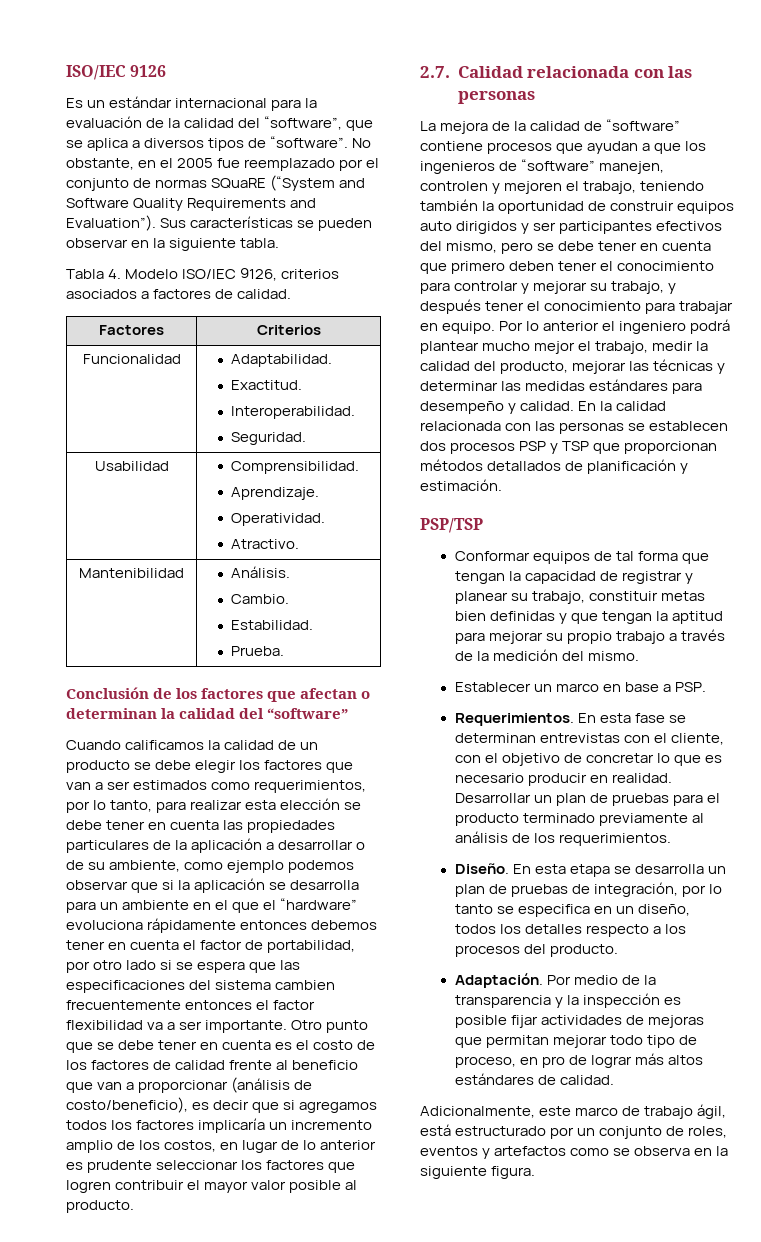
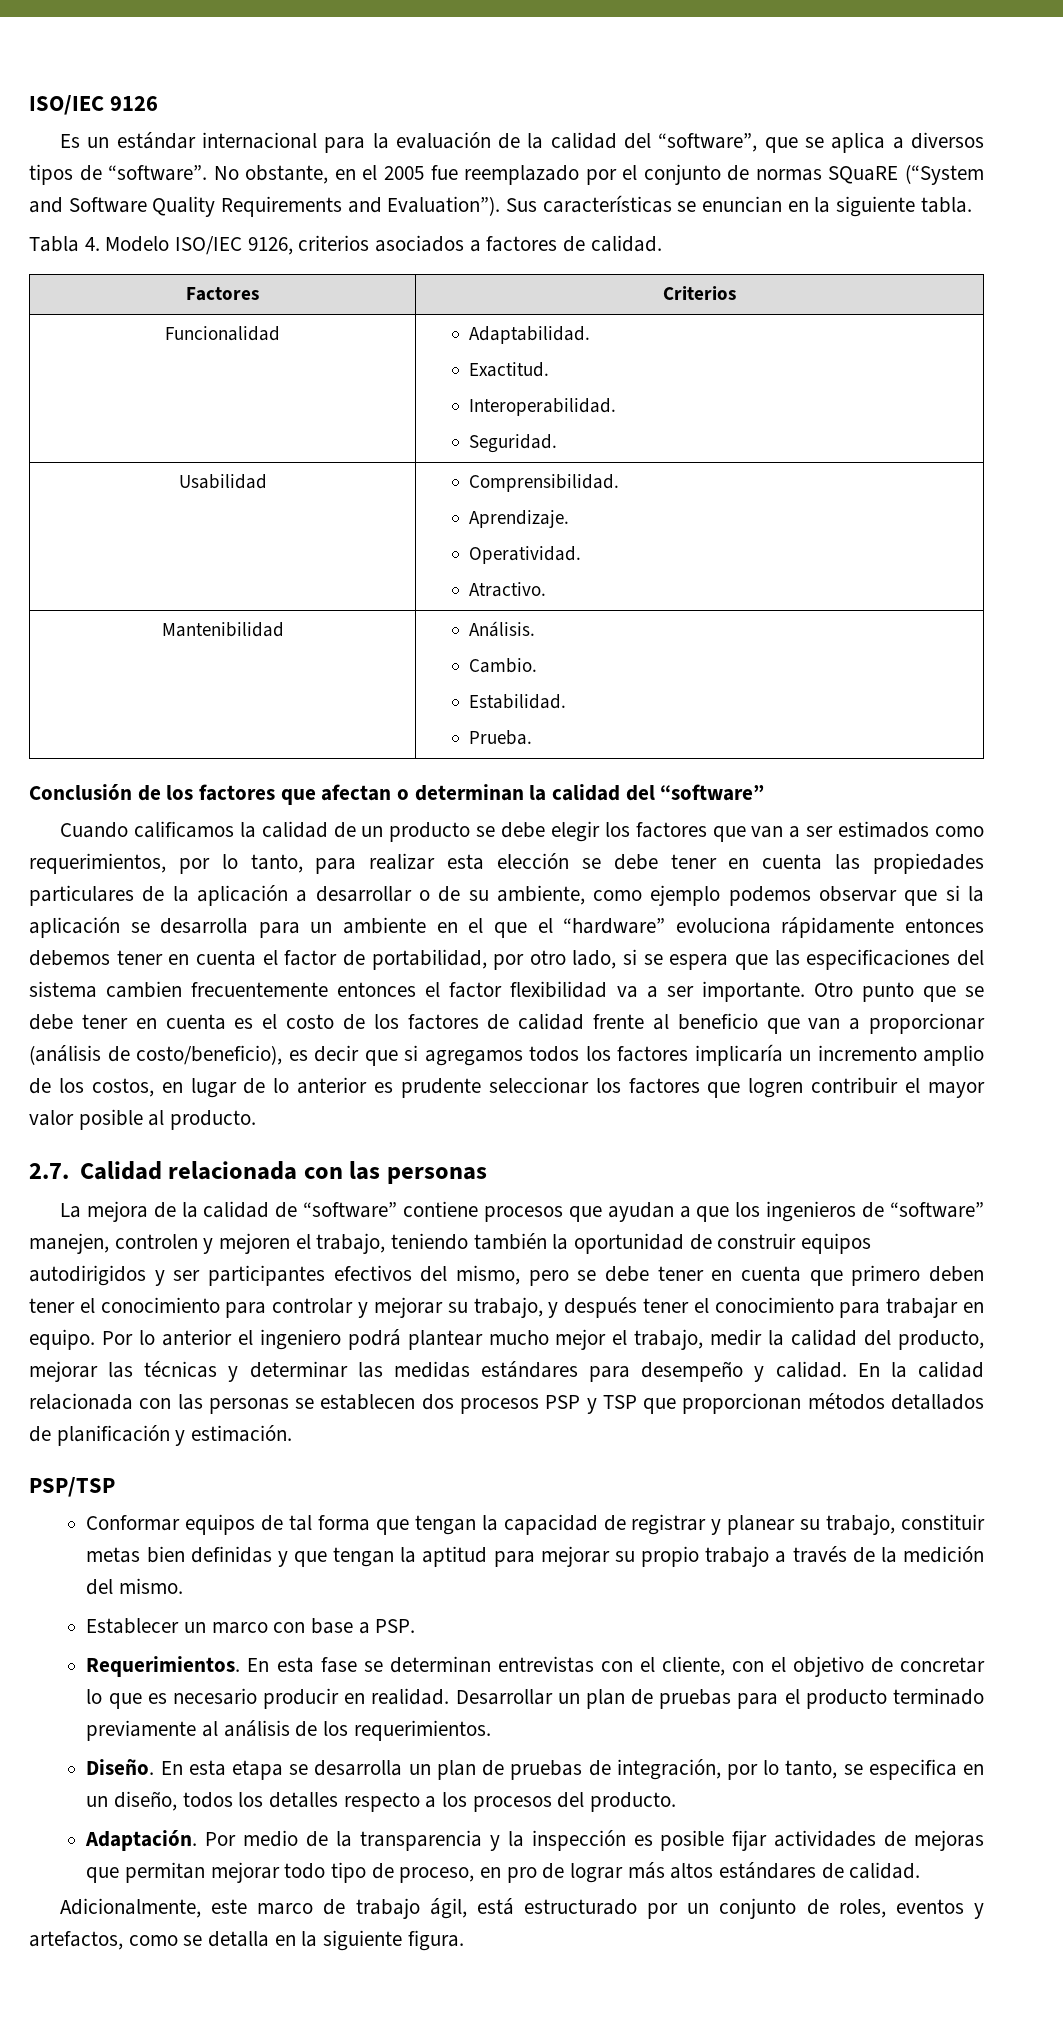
- Sus características se pueden observar en la siguiente tabla.
+ Sus características se enuncian en la siguiente tabla.
- Cuando calificamos la calidad de un producto se debe elegir los factores que van a ser estimados como requerimientos, por lo tanto, para realizar esta elección se debe tener en cuenta las propiedades particulares de la aplicación a desarrollar o de su ambiente, como ejemplo podemos observar que si la aplicación se desarrolla para un ambiente en el que el “hardware” evoluciona rápidamente entonces debemos tener en cuenta el factor de portabilidad, por otro lado si se espera que las especificaciones del sistema cambien frecuentemente entonces el factor flexibilidad va a ser importante.
+ Cuando calificamos la calidad de un producto se debe elegir los factores que van a ser estimados como requerimientos, por lo tanto, para realizar esta elección se debe tener en cuenta las propiedades particulares de la aplicación a desarrollar o de su ambiente, como ejemplo podemos observar que si la aplicación se desarrolla para un ambiente en el que el “hardware” evoluciona rápidamente entonces debemos tener en cuenta el factor de portabilidad, por otro lado, si se espera que las especificaciones del sistema cambien frecuentemente entonces el factor flexibilidad va a ser importante.
- La mejora de la calidad de “software” contiene procesos que ayudan a que los ingenieros de “software” manejen, controlen y mejoren el trabajo, teniendo también la oportunidad de construir equipos auto dirigidos y ser participantes efectivos del mismo, pero se debe tener en cuenta que primero deben tener el conocimiento para controlar y mejorar su trabajo, y después tener el conocimiento para trabajar en equipo.
+ La mejora de la calidad de “software” contiene procesos que ayudan a que los ingenieros de “software” manejen, controlen y mejoren el trabajo, teniendo también la oportunidad de construir equipos autodirigidos y ser participantes efectivos del mismo, pero se debe tener en cuenta que primero deben tener el conocimiento para controlar y mejorar su trabajo, y después tener el conocimiento para trabajar en equipo.
- Establecer un marco en base a PSP.
+ Establecer un marco con base a PSP.
- En esta etapa se desarrolla un plan de pruebas de integración, por lo tanto se especifica en un diseño, todos los detalles respecto a los procesos del producto.
+ En esta etapa se desarrolla un plan de pruebas de integración, por lo tanto, se especifica en un diseño, todos los detalles respecto a los procesos del producto.
- Adicionalmente, este marco de trabajo ágil, está estructurado por un conjunto de roles, eventos y artefactos como se observa en la siguiente figura.
+ Adicionalmente, este marco de trabajo ágil, está estructurado por un conjunto de roles, eventos y artefactos, como se detalla en la siguiente figura.

